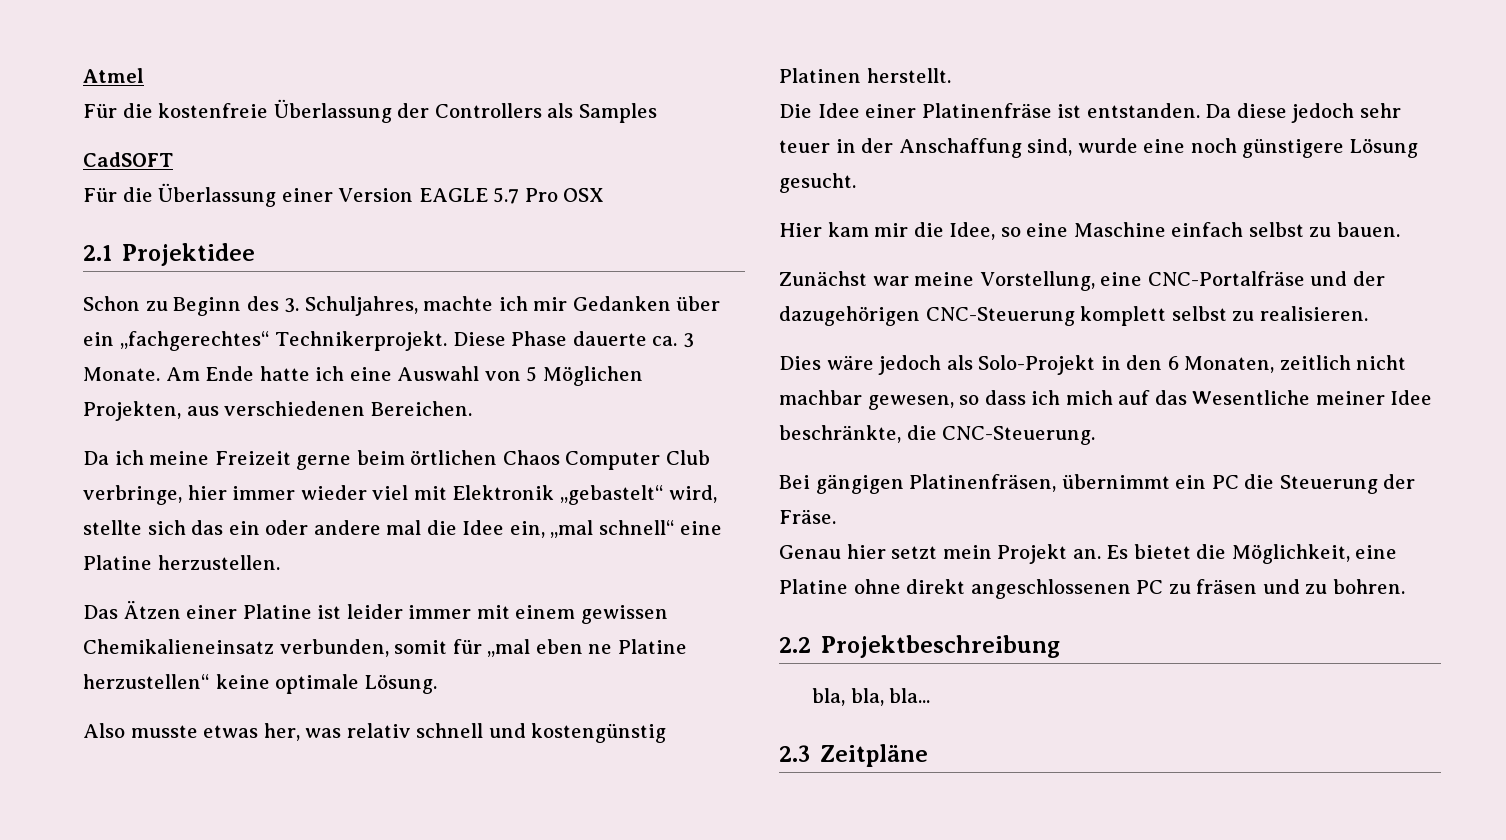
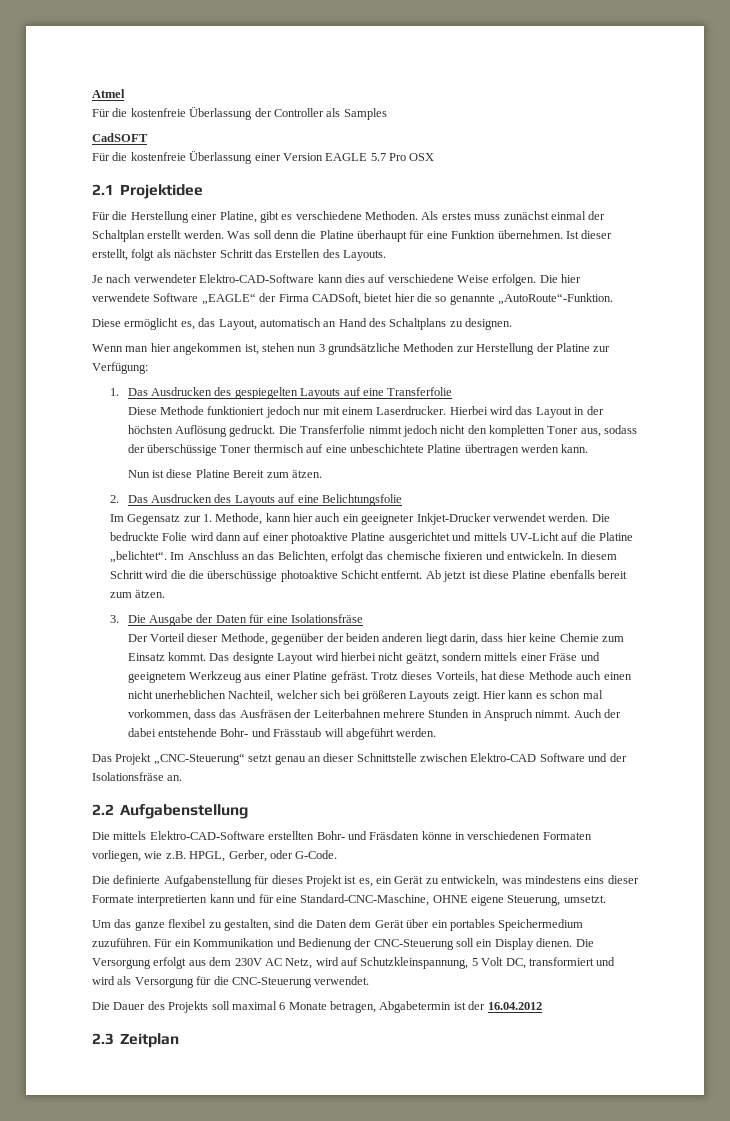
- Für die kostenfreie Überlassung der Controllers als Samples
+ Für die kostenfreie Überlassung der Controller als Samples
- Für die Überlassung einer Version EAGLE 5.7 Pro OSX
+ Für die kostenfreie Überlassung einer Version EAGLE 5.7 Pro OSX
- Schon zu Beginn des 3. Schuljahres, machte ich mir Gedanken über ein „fachgerechtes“ Technikerprojekt. Diese Phase dauerte ca. 3 Monate. Am Ende hatte ich eine Auswahl von 5 Möglichen Projekten, aus verschiedenen Bereichen.
- Da ich meine Freizeit gerne beim örtlichen Chaos Computer Club verbringe, hier immer wieder viel mit Elektronik „gebastelt“ wird, stellte sich das ein oder andere mal die Idee ein, „mal schnell“ eine Platine herzustellen.
- Das Ätzen einer Platine ist leider immer mit einem gewissen Chemikalieneinsatz verbunden, somit für „mal eben ne Platine herzustellen“ keine optimale Lösung.
- Also musste etwas her, was relativ schnell und kostengünstig Platinen herstellt.
- Die Idee einer Platinenfräse ist entstanden. Da diese jedoch sehr teuer in der Anschaffung sind, wurde eine noch günstigere Lösung gesucht.
- Hier kam mir die Idee, so eine Maschine einfach selbst zu bauen.
- Zunächst war meine Vorstellung, eine CNC-Portalfräse und der dazugehörigen CNC-Steuerung komplett selbst zu realisieren.
- Dies wäre jedoch als Solo-Projekt in den 6 Monaten, zeitlich nicht machbar gewesen, so dass ich mich auf das Wesentliche meiner Idee beschränkte, die CNC-Steuerung.
- Bei gängigen Platinenfräsen, übernimmt ein PC die Steuerung der Fräse.
- Genau hier setzt mein Projekt an. Es bietet die Möglichkeit, eine Platine ohne direkt angeschlossenen PC zu fräsen und zu bohren.
- 2.2 Projektbeschreibung
- bla, bla, bla...
- 2.3 Zeitpläne
+ Für die Herstellung einer Platine, gibt es verschiedene Methoden. Als erstes muss zunächst einmal der Schaltplan erstellt werden. Was soll denn die Platine überhaupt für eine Funktion übernehmen. Ist dieser erstellt, folgt als nächster Schritt das Erstellen des Layouts.
+ Je nach verwendeter Elektro-CAD-Software kann dies auf verschiedene Weise erfolgen. Die hier verwendete Software „EAGLE“ der Firma CADSoft, bietet hier die so genannte „AutoRoute“-Funktion.
+ Diese ermöglicht es, das Layout, automatisch an Hand des Schaltplans zu designen.
+ Wenn man hier angekommen ist, stehen nun 3 grundsätzliche Methoden zur Herstellung der Platine zur Verfügung:
+ 1. Das Ausdrucken des gespiegelten Layouts auf eine Transferfolie
+ Diese Methode funktioniert jedoch nur mit einem Laserdrucker. Hierbei wird das Layout in der höchsten Auflösung gedruckt. Die Transferfolie nimmt jedoch nicht den kompletten Toner aus, sodass der überschüssige Toner thermisch auf eine unbeschichtete Platine übertragen werden kann.
+ Nun ist diese Platine Bereit zum ätzen.
+ 2. Das Ausdrucken des Layouts auf eine Belichtungsfolie
+ Im Gegensatz zur 1. Methode, kann hier auch ein geeigneter Inkjet-Drucker verwendet werden. Die bedruckte Folie wird dann auf einer photoaktive Platine ausgerichtet und mittels UV-Licht auf die Platine „belichtet“. Im Anschluss an das Belichten, erfolgt das chemische fixieren und entwickeln. In diesem Schritt wird die die überschüssige photoaktive Schicht entfernt. Ab jetzt ist diese Platine ebenfalls bereit zum ätzen.
+ 3. Die Ausgabe der Daten für eine Isolationsfräse
+ Der Vorteil dieser Methode, gegenüber der beiden anderen liegt darin, dass hier keine Chemie zum Einsatz kommt. Das designte Layout wird hierbei nicht geätzt, sondern mittels einer Fräse und geeignetem Werkzeug aus einer Platine gefräst. Trotz dieses Vorteils, hat diese Methode auch einen nicht unerheblichen Nachteil, welcher sich bei größeren Layouts zeigt. Hier kann es schon mal vorkommen, dass das Ausfräsen der Leiterbahnen mehrere Stunden in Anspruch nimmt. Auch der dabei entstehende Bohr- und Frässtaub will abgeführt werden.
+ Das Projekt „CNC-Steuerung“ setzt genau an dieser Schnittstelle zwischen Elektro-CAD Software und der Isolationsfräse an.
+ 2.2 Aufgabenstellung
+ Die mittels Elektro-CAD-Software erstellten Bohr- und Fräsdaten könne in verschiedenen Formaten vorliegen, wie z.B. HPGL, Gerber, oder G-Code.
+ Die definierte Aufgabenstellung für dieses Projekt ist es, ein Gerät zu entwickeln, was mindestens eins dieser Formate interpretierten kann und für eine Standard-CNC-Maschine, OHNE eigene Steuerung, umsetzt.
+ Um das ganze flexibel zu gestalten, sind die Daten dem Gerät über ein portables Speichermedium zuzuführen. Für ein Kommunikation und Bedienung der CNC-Steuerung soll ein Display dienen. Die Versorgung erfolgt aus dem 230V AC Netz, wird auf Schutzkleinspannung, 5 Volt DC, transformiert und wird als Versorgung für die CNC-Steuerung verwendet.
+ Die Dauer des Projekts soll maximal 6 Monate betragen, Abgabetermin ist der 16.04.2012
+ 2.3 Zeitplan

